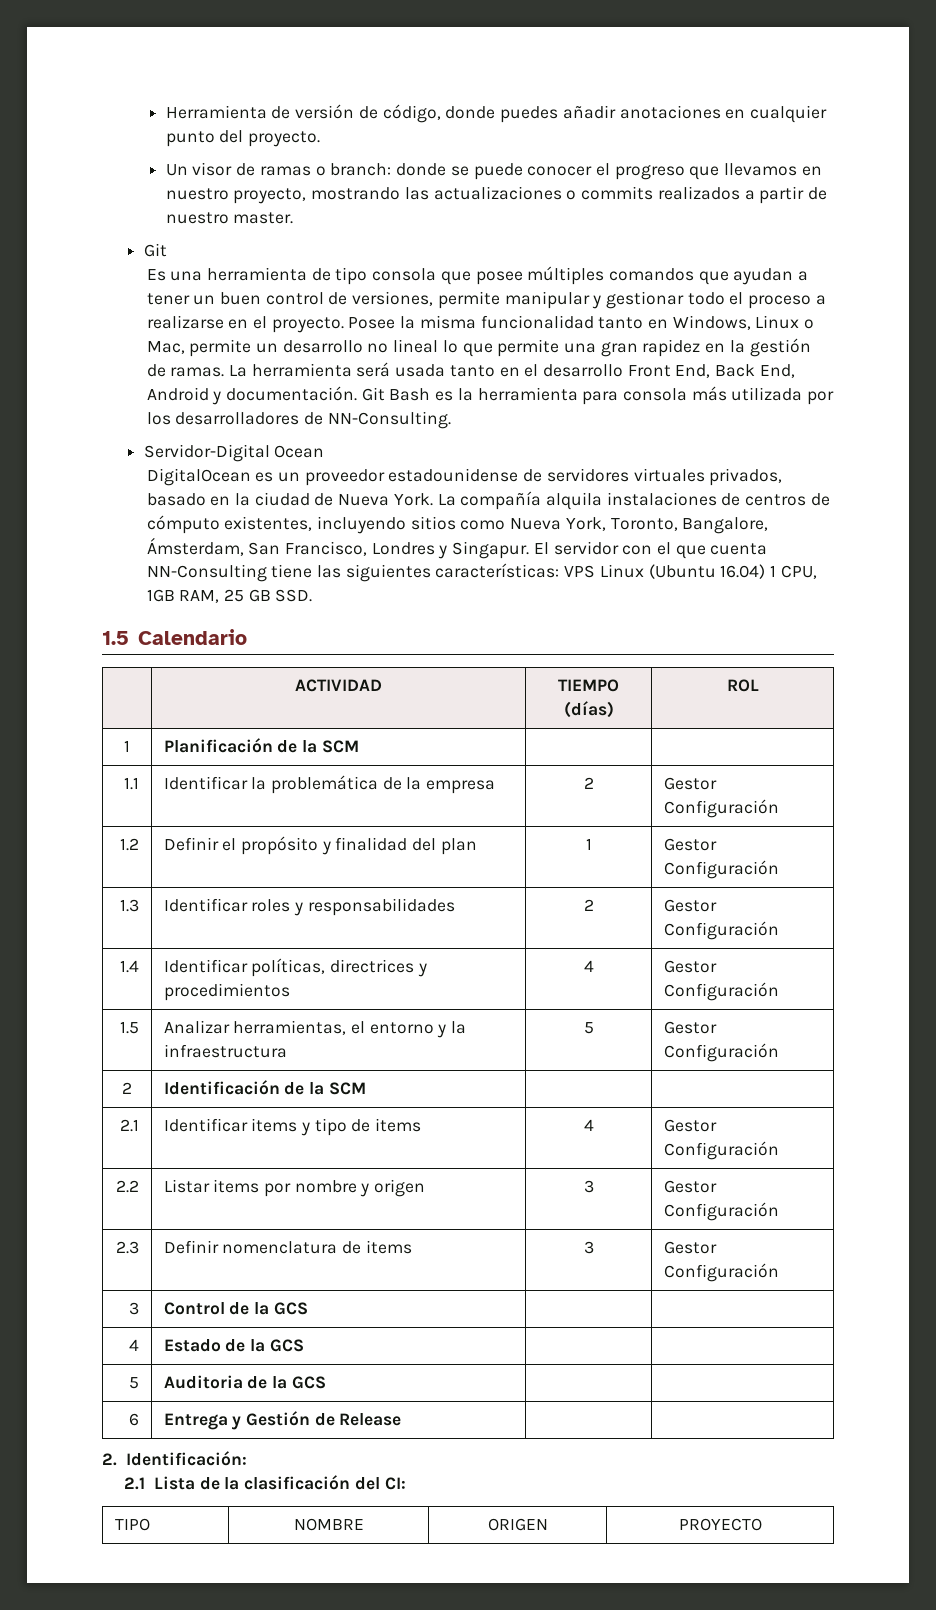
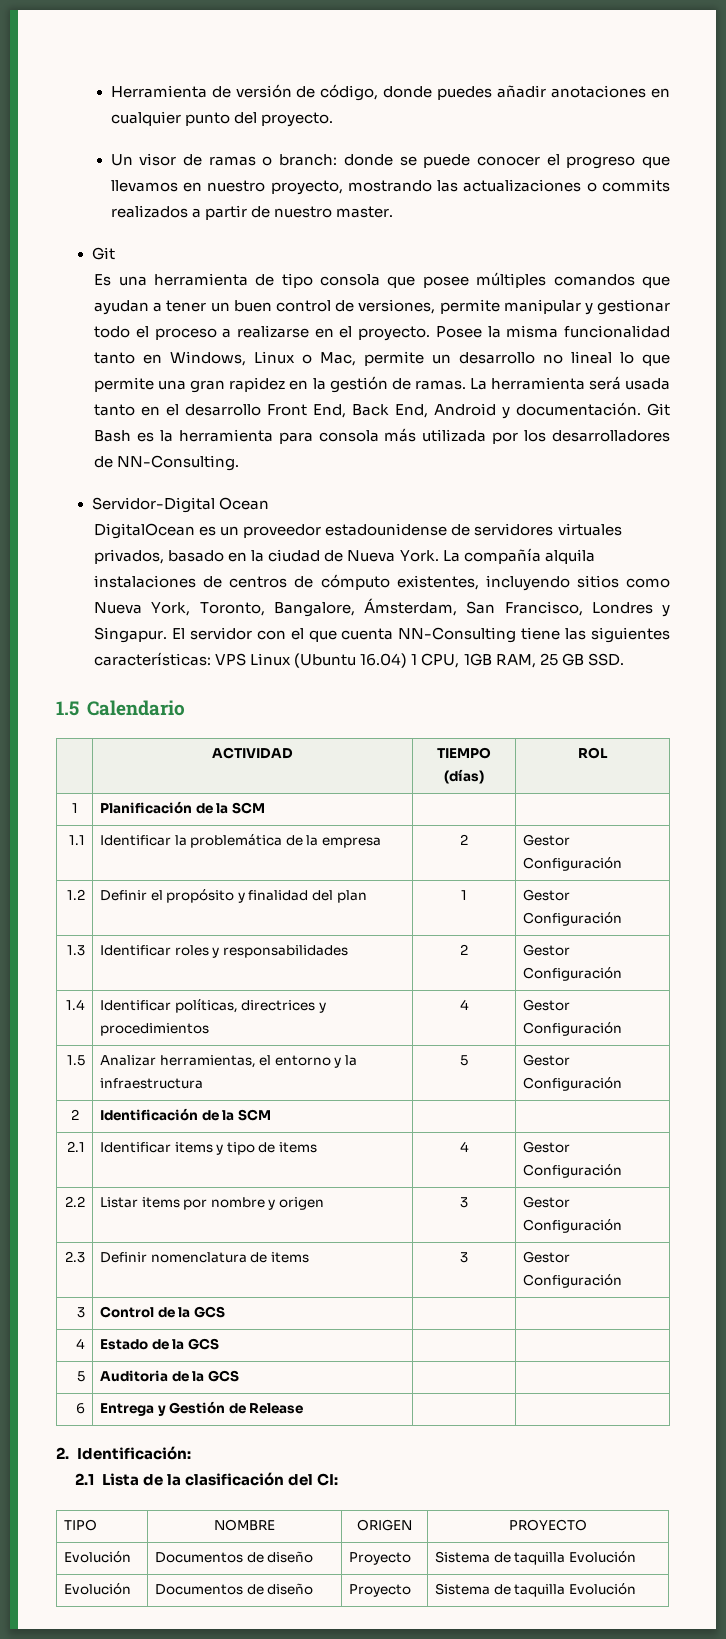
  TIPO | NOMBRE | ORIGEN | PROYECTO
+ Evolución | Documentos de diseño | Proyecto | Sistema de taquilla Evolución
+ Evolución | Documentos de diseño | Proyecto | Sistema de taquilla Evolución

